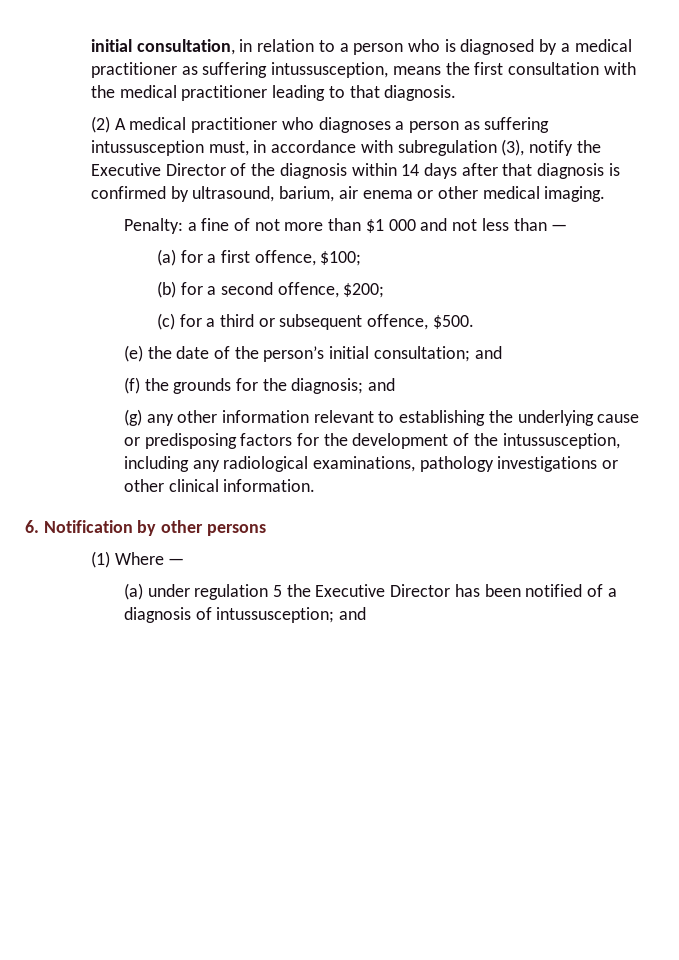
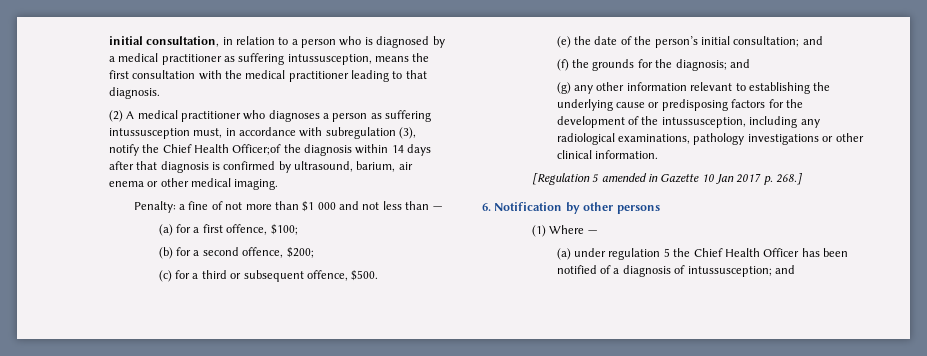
- (2) A medical practitioner who diagnoses a person as suffering intussusception must, in accordance with subregulation (3), notify the Executive Director of the diagnosis within 14 days after that diagnosis is confirmed by ultrasound, barium, air enema or other medical imaging.
+ (2) A medical practitioner who diagnoses a person as suffering intussusception must, in accordance with subregulation (3), notify the Chief Health Officer;of the diagnosis within 14 days after that diagnosis is confirmed by ultrasound, barium, air enema or other medical imaging.
+ [Regulation 5 amended in Gazette 10 Jan 2017 p. 268.]
- (a) under regulation 5 the Executive Director has been notified of a diagnosis of intussusception; and
+ (a) under regulation 5 the Chief Health Officer has been notified of a diagnosis of intussusception; and

